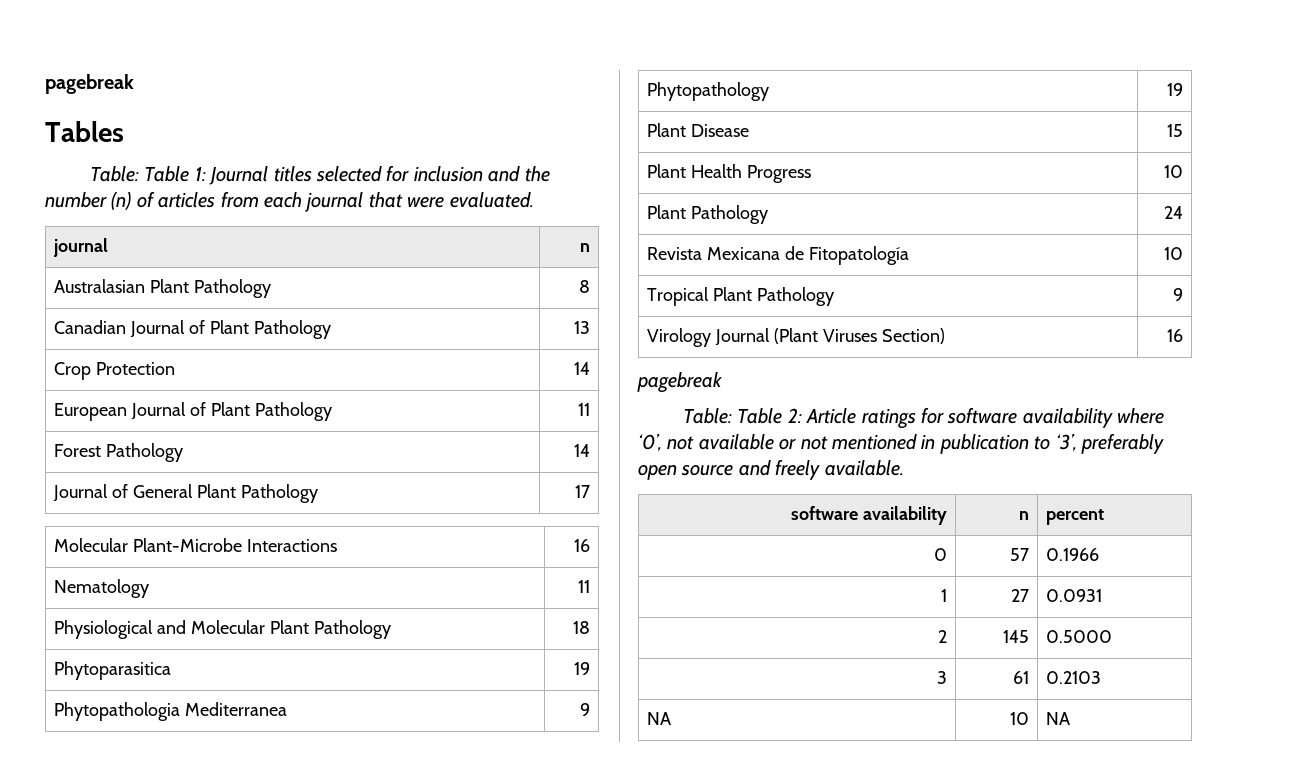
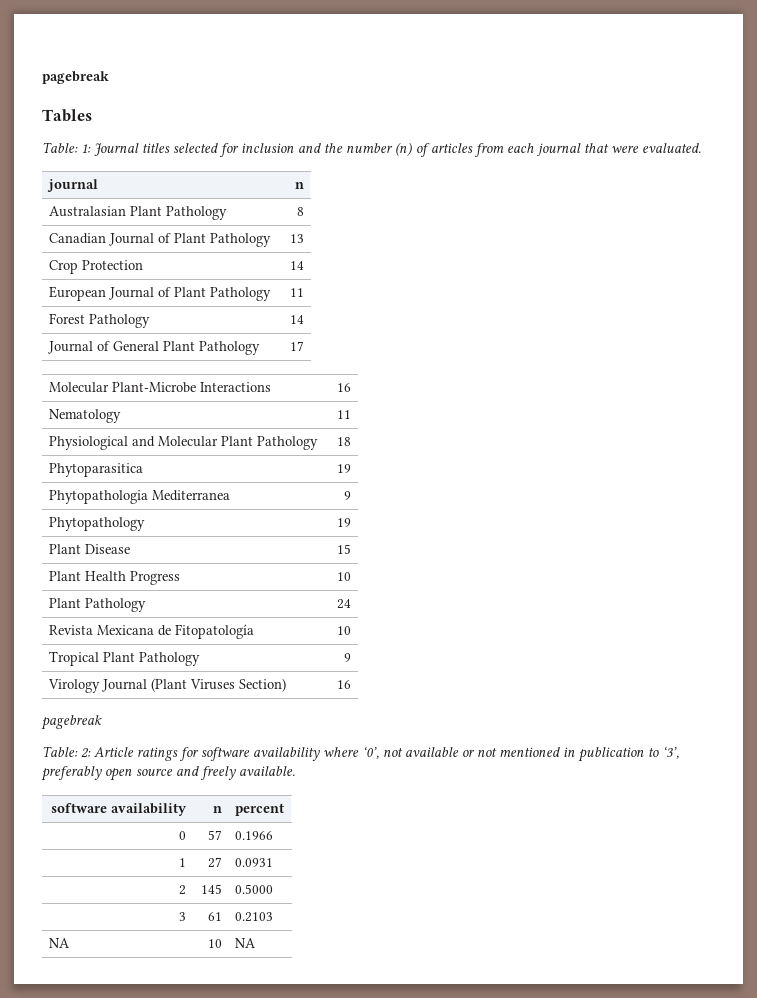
- Table: Table 1: Journal titles selected for inclusion and the number (n) of articles from each journal that were evaluated.
+ Table: 1: Journal titles selected for inclusion and the number (n) of articles from each journal that were evaluated.
- Table: Table 2: Article ratings for software availability where ‘0’, not available or not mentioned in publication to ‘3’, preferably open source and freely available.
+ Table: 2: Article ratings for software availability where ‘0’, not available or not mentioned in publication to ‘3’, preferably open source and freely available.

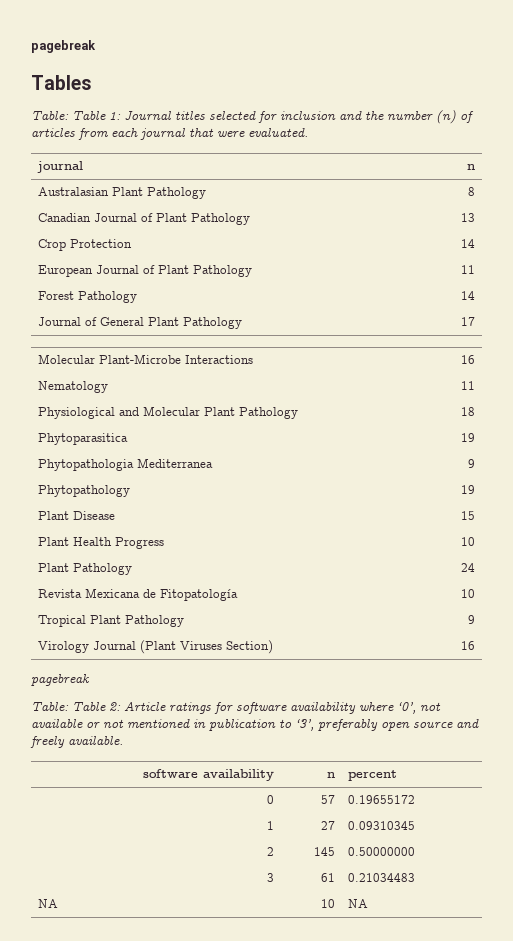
- Table: 1: Journal titles selected for inclusion and the number (n) of articles from each journal that were evaluated.
+ Table: Table 1: Journal titles selected for inclusion and the number (n) of articles from each journal that were evaluated.
- Table: 2: Article ratings for software availability where ‘0’, not available or not mentioned in publication to ‘3’, preferably open source and freely available.
+ Table: Table 2: Article ratings for software availability where ‘0’, not available or not mentioned in publication to ‘3’, preferably open source and freely available.
- 0 | 57 | 0.1966
+ 0 | 57 | 0.19655172
- 1 | 27 | 0.0931
+ 1 | 27 | 0.09310345
- 2 | 145 | 0.5000
+ 2 | 145 | 0.50000000
- 3 | 61 | 0.2103
+ 3 | 61 | 0.21034483

